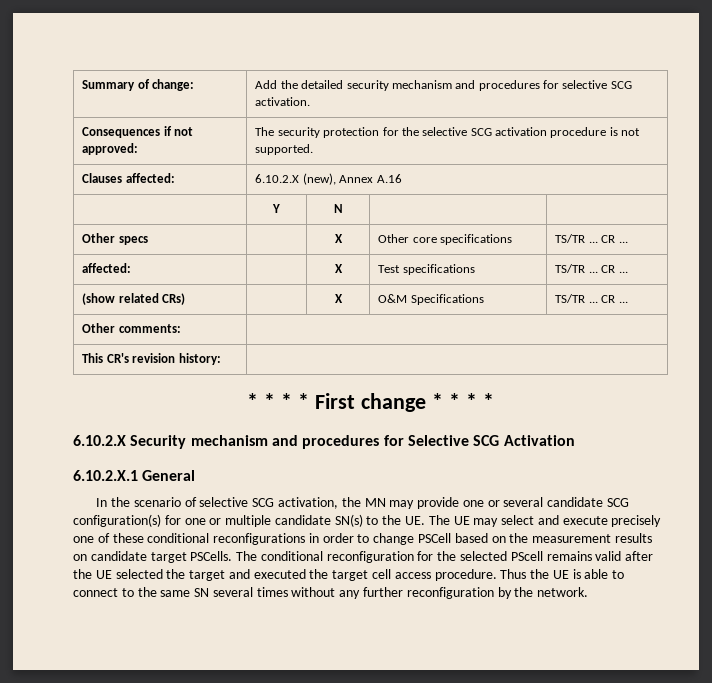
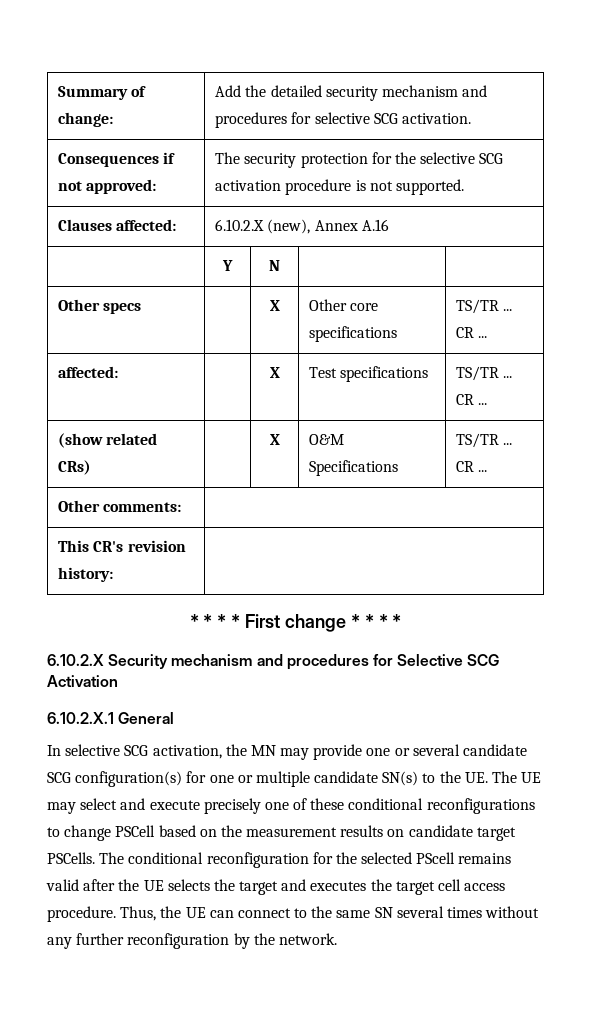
- In the scenario of selective SCG activation, the MN may provide one or several candidate SCG configuration(s) for one or multiple candidate SN(s) to the UE. The UE may select and execute precisely one of these conditional reconfigurations in order to change PSCell based on the measurement results on candidate target PSCells.
+ In selective SCG activation, the MN may provide one or several candidate SCG configuration(s) for one or multiple candidate SN(s) to the UE. The UE may select and execute precisely one of these conditional reconfigurations to change PSCell based on the measurement results on candidate target PSCells.
- The conditional reconfiguration for the selected PScell remains valid after the UE selected the target and executed the target cell access procedure.
+ The conditional reconfiguration for the selected PScell remains valid after the UE selects the target and executes the target cell access procedure.
- Thus the UE is able to connect to the same SN several times without any further reconfiguration by the network.
+ Thus, the UE can connect to the same SN several times without any further reconfiguration by the network.

